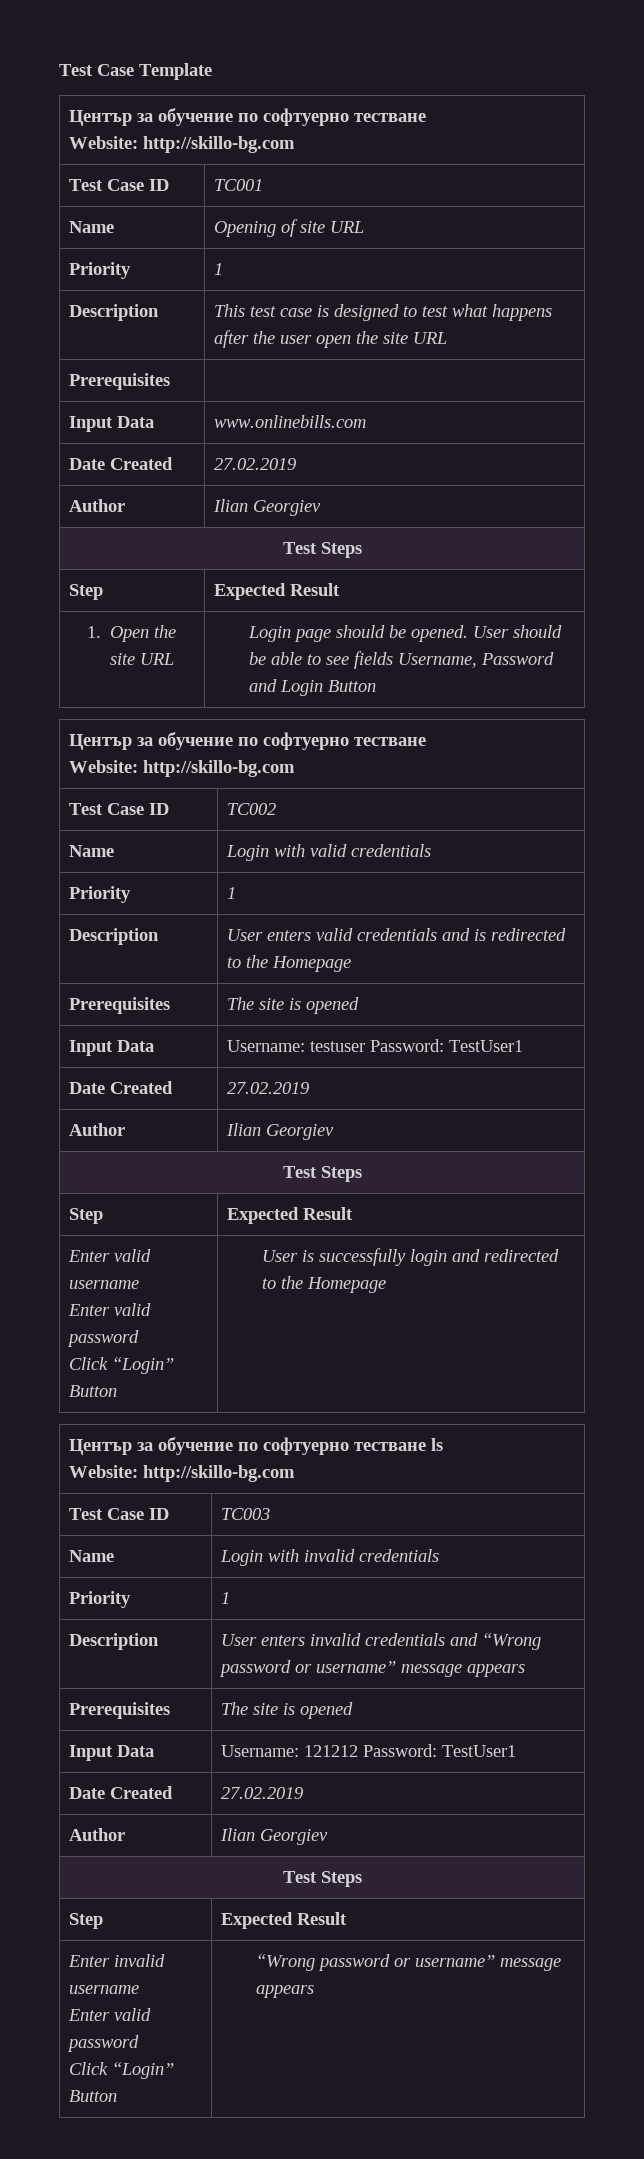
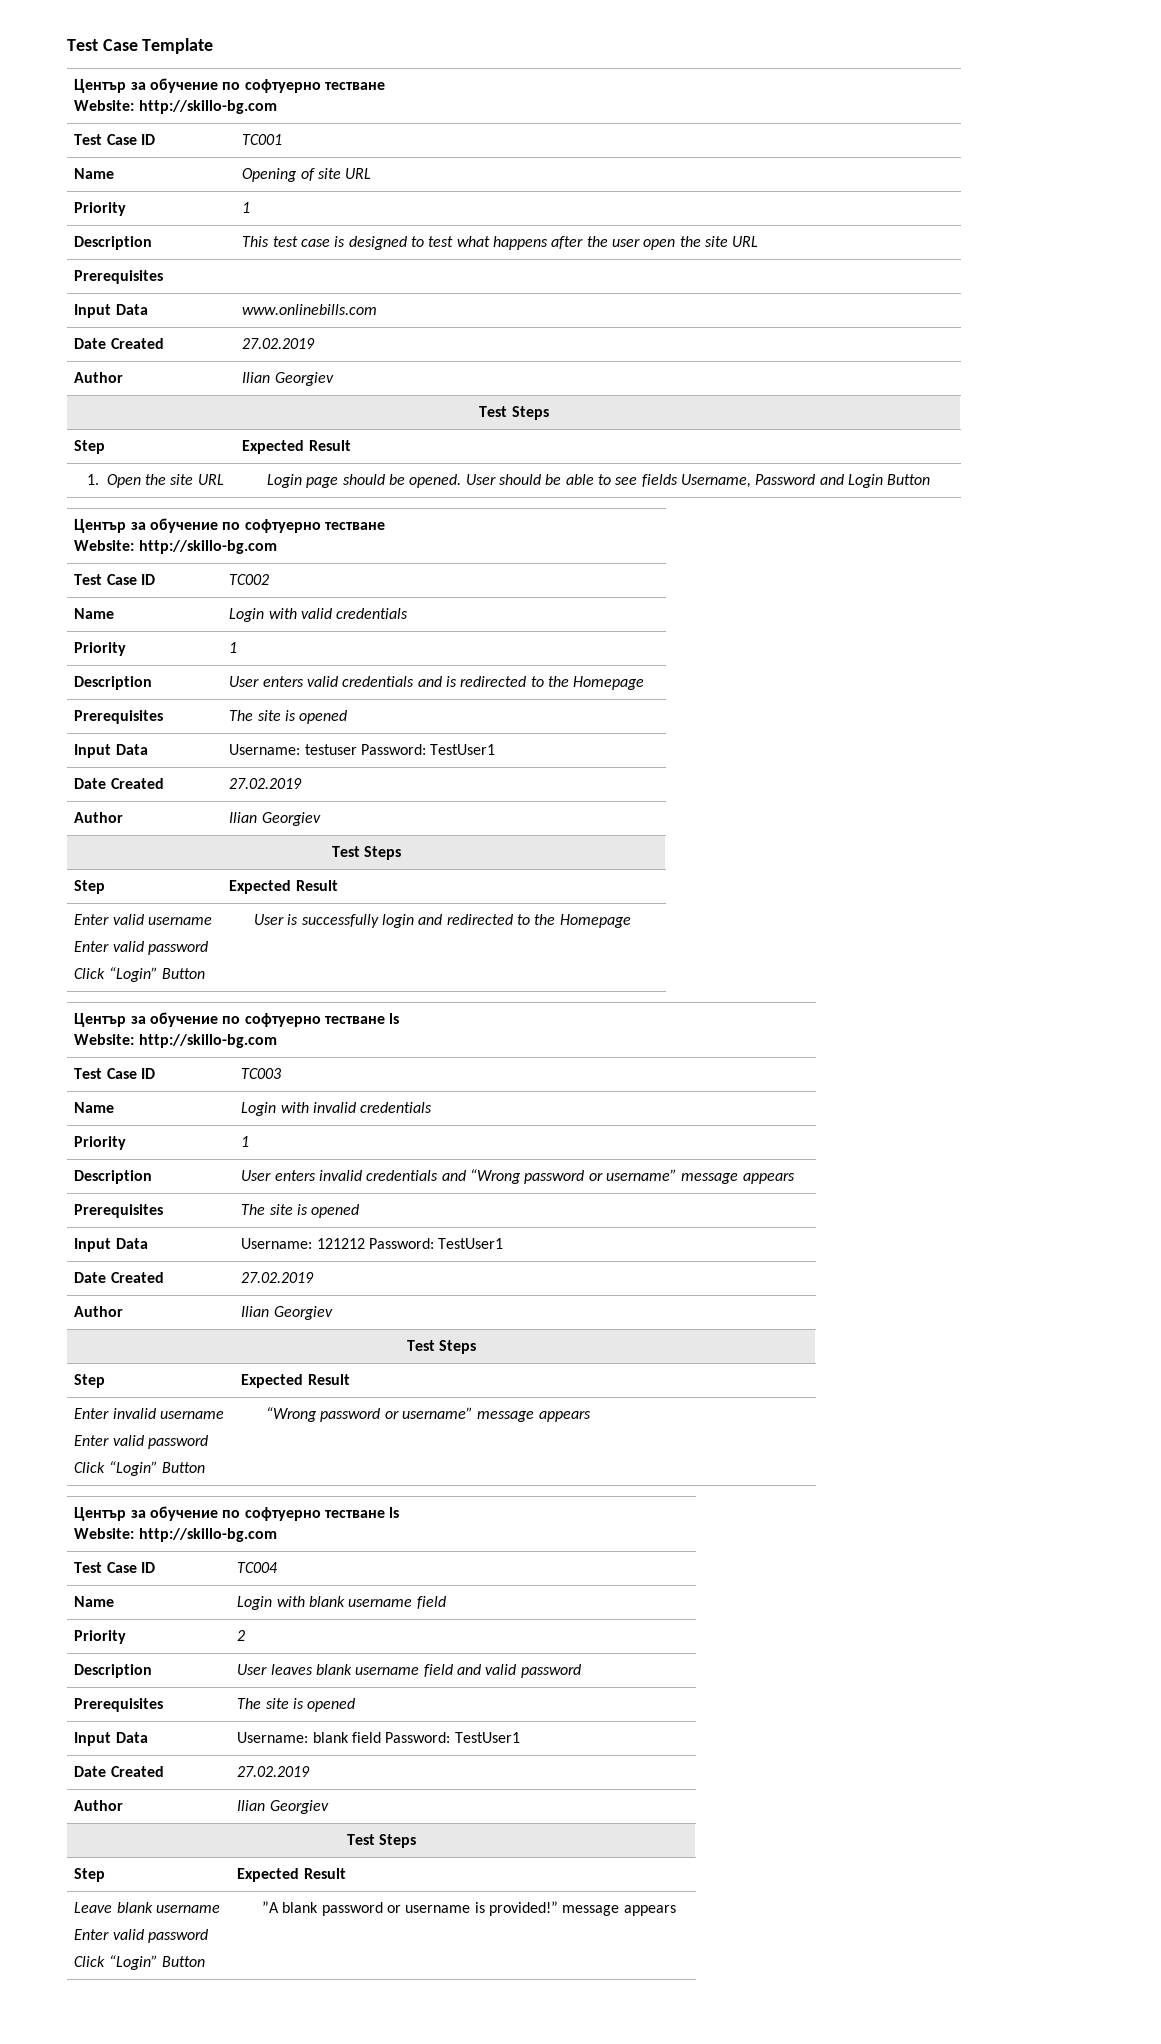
  Enter invalid username
  Enter valid password
  Click “Login” Button | “Wrong password or username” message appears
+ Център за обучение по софтуерно тестване ls
+ Website: http://skillo-bg.com
+ Test Case ID | TC004
+ Name | Login with blank username field
+ Priority | 2
+ Description | User leaves blank username field and valid password
+ Prerequisites | The site is opened
+ Input Data | Username: blank field Password: TestUser1
+ Date Created | 27.02.2019
+ Author | Ilian Georgiev
+ Test Steps
+ Step | Expected Result
+ Leave blank username
+ Enter valid password
+ Click “Login” Button | ”A blank password or username is provided!” message appears

